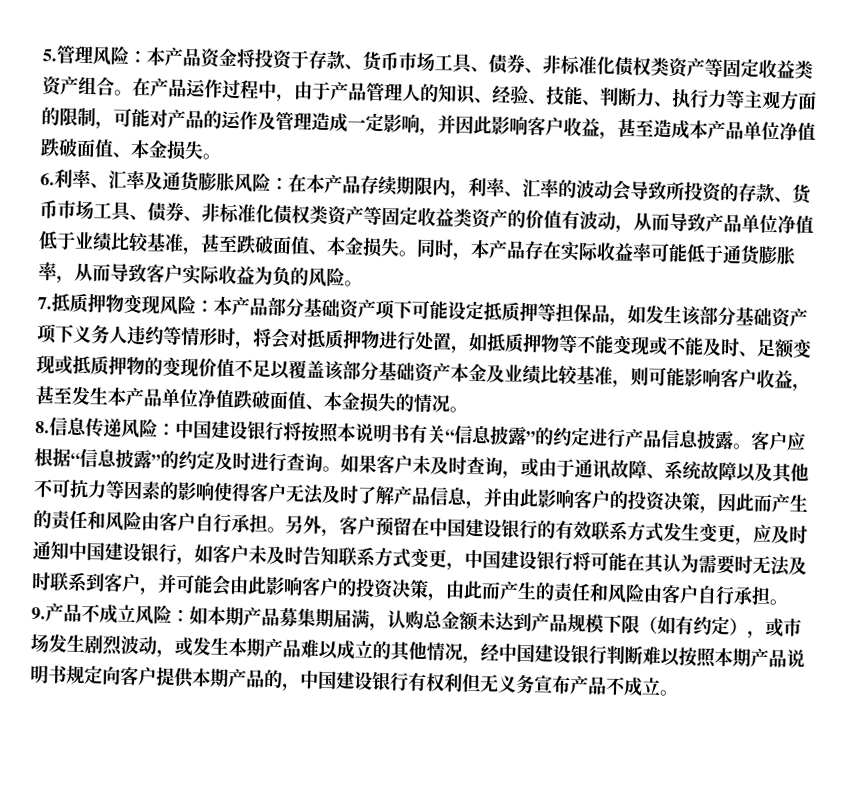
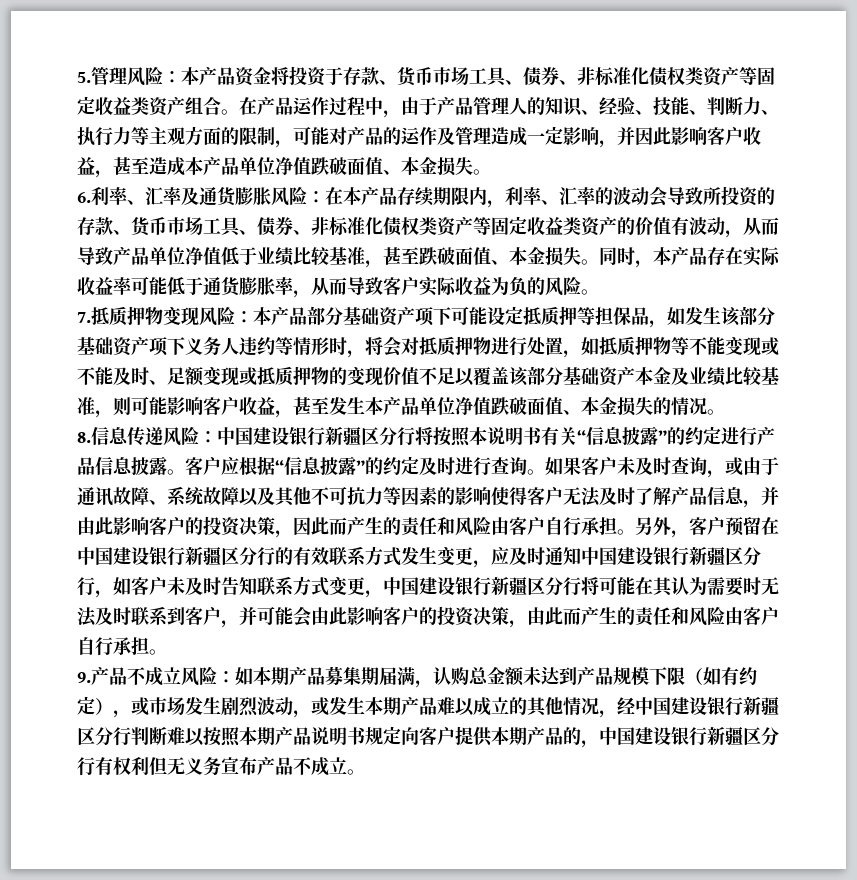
- 8.信息传递风险：中国建设银行将按照本说明书有关“信息披露”的约定进行产品信息披露。
+ 8.信息传递风险：中国建设银行新疆区分行将按照本说明书有关“信息披露”的约定进行产品信息披露。
- 另外，客户预留在中国建设银行的有效联系方式发生变更，应及时通知中国建设银行，如客户未及时告知联系方式变更，中国建设银行将可能在其认为需要时无法及时联系到客户，并可能会由此影响客户的投资决策，由此而产生的责任和风险由客户自行承担。
+ 另外，客户预留在中国建设银行新疆区分行的有效联系方式发生变更，应及时通知中国建设银行新疆区分行，如客户未及时告知联系方式变更，中国建设银行新疆区分行将可能在其认为需要时无法及时联系到客户，并可能会由此影响客户的投资决策，由此而产生的责任和风险由客户自行承担。
- 如本期产品募集期届满，认购总金额未达到产品规模下限（如有约定），或市场发生剧烈波动，或发生本期产品难以成立的其他情况，经中国建设银行判断难以按照本期产品说明书规定向客户提供本期产品的，中国建设银行有权利但无义务宣布产品不成立。
+ 如本期产品募集期届满，认购总金额未达到产品规模下限（如有约定），或市场发生剧烈波动，或发生本期产品难以成立的其他情况，经中国建设银行新疆区分行判断难以按照本期产品说明书规定向客户提供本期产品的，中国建设银行新疆区分行有权利但无义务宣布产品不成立。

